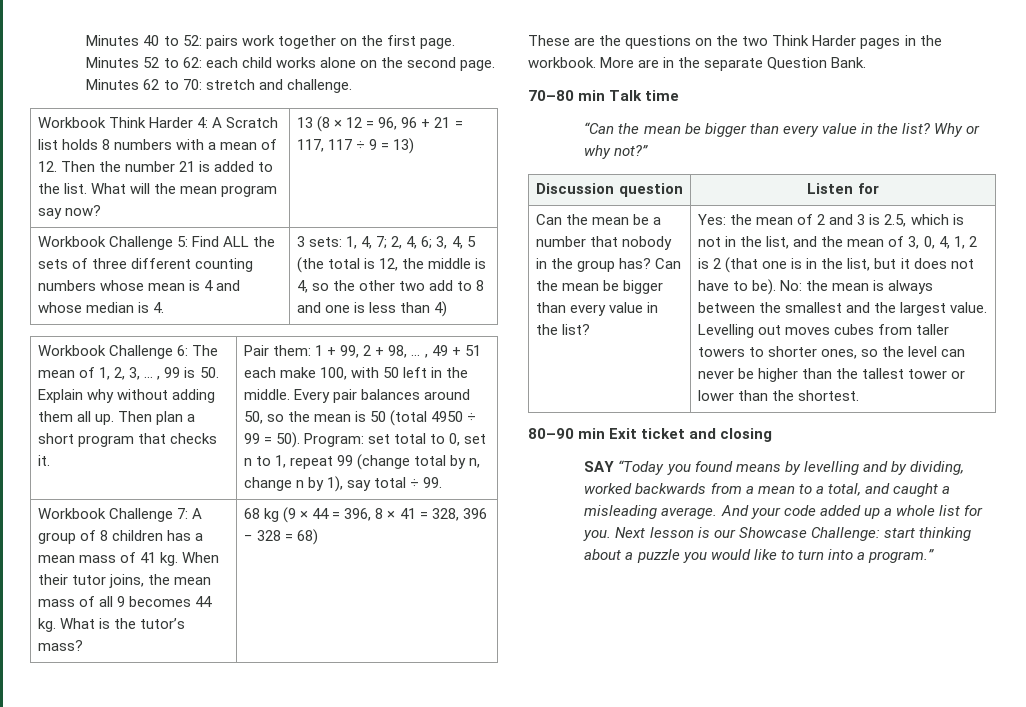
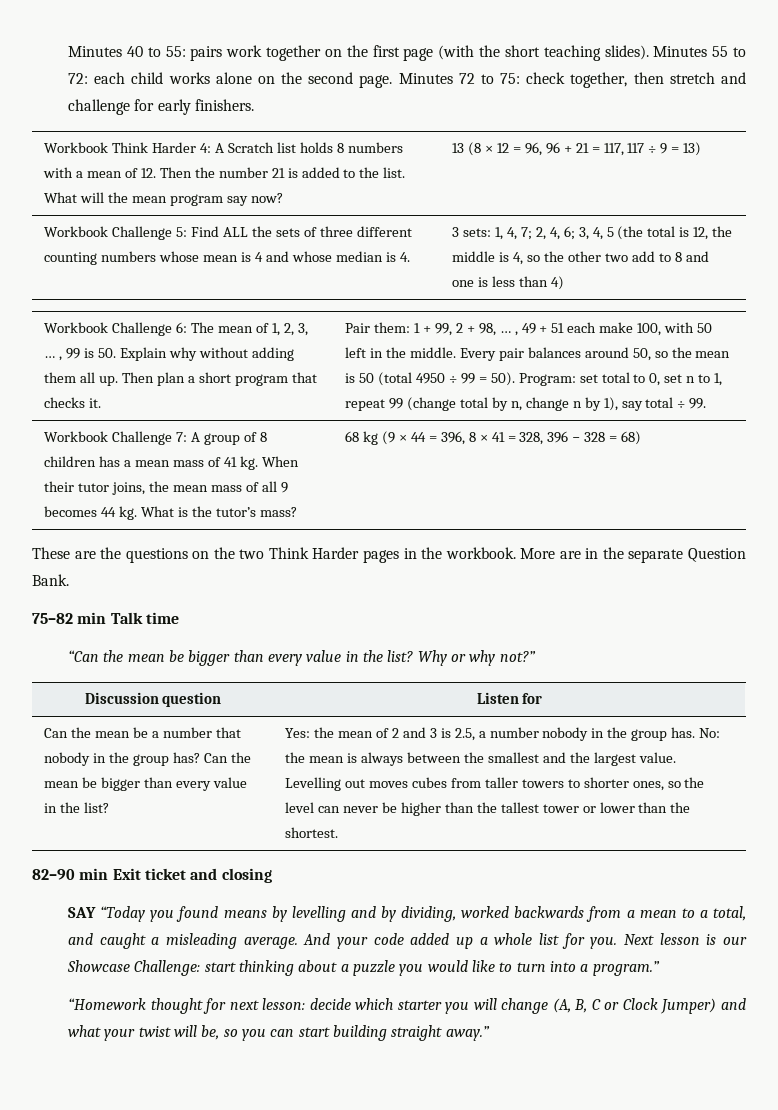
- Minutes 40 to 52: pairs work together on the first page. Minutes 52 to 62: each child works alone on the second page.
+ Minutes 40 to 55: pairs work together on the first page (with the short teaching slides). Minutes 55 to 72: each child works alone on the second page.
- Minutes 62 to 70: stretch and challenge.
+ Minutes 72 to 75: check together, then stretch and challenge for early finishers.
- 70–80 min Talk time
+ 75–82 min Talk time
- Yes: the mean of 2 and 3 is 2.5, which is not in the list, and the mean of 3, 0, 4, 1, 2 is 2 (that one is in the list, but it does not have to be).
+ Yes: the mean of 2 and 3 is 2.5, a number nobody in the group has.
- 80–90 min Exit ticket and closing
+ 82–90 min Exit ticket and closing
+ “Homework thought for next lesson: decide which starter you will change (A, B, C or Clock Jumper) and what your twist will be, so you can start building straight away.”

